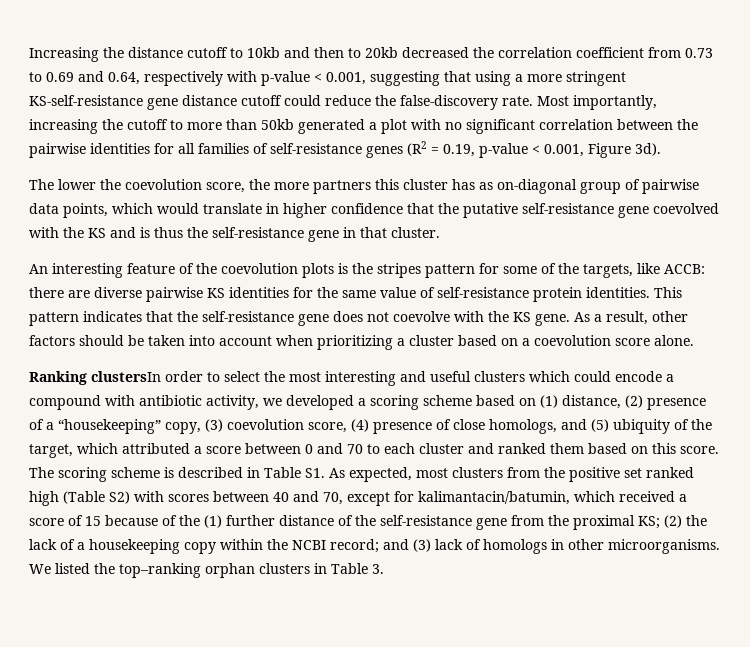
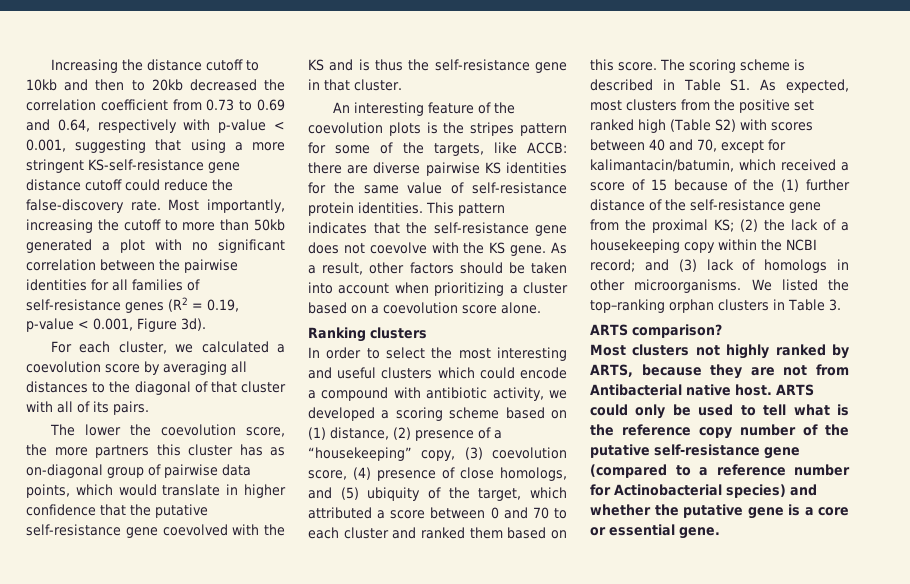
+ For each cluster, we calculated a coevolution score by averaging all distances to the diagonal of that cluster with all of its pairs.
- Ranking clustersIn order to select the most interesting and useful clusters which could encode a compound with antibiotic activity, we developed a scoring scheme based on (1) distance, (2) presence of a “housekeeping” copy, (3) coevolution score, (4) presence of close homologs, and (5) ubiquity of the target, which attributed a score between 0 and 70 to each cluster and ranked them based on this score.
+ Ranking clusters
+ In order to select the most interesting and useful clusters which could encode a compound with antibiotic activity, we developed a scoring scheme based on (1) distance, (2) presence of a “housekeeping” copy, (3) coevolution score, (4) presence of close homologs, and (5) ubiquity of the target, which attributed a score between 0 and 70 to each cluster and ranked them based on this score.
+ ARTS comparison?
+ Most clusters not highly ranked by ARTS, because they are not from Antibacterial native host. ARTS could only be used to tell what is the reference copy number of the putative self-resistance gene (compared to a reference number for Actinobacterial species) and whether the putative gene is a core or essential gene.

